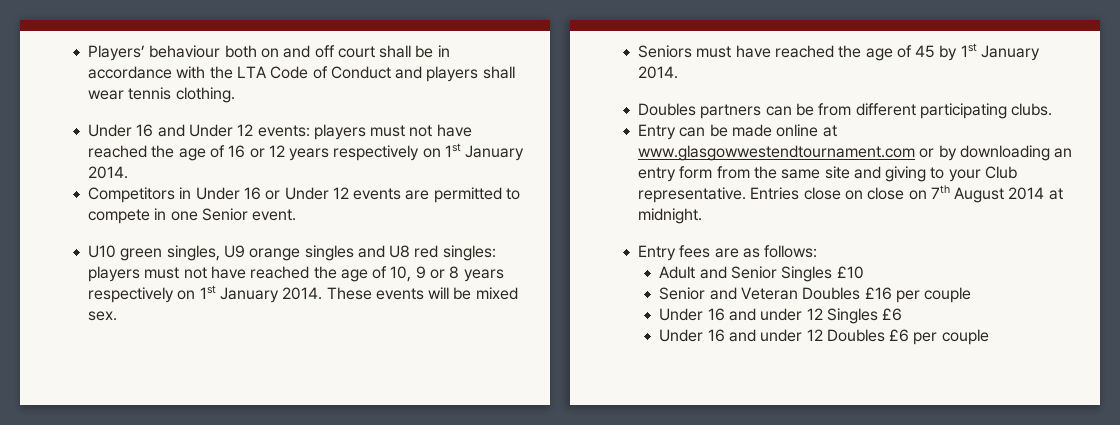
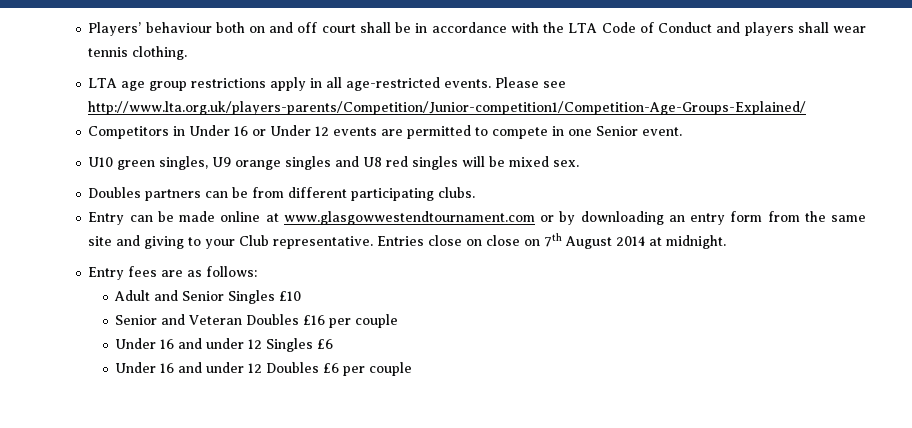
- Under 16 and Under 12 events: players must not have reached the age of 16 or 12 years respectively on 1st January 2014.
+ LTA age group restrictions apply in all age-restricted events. Please see http://www.lta.org.uk/players-parents/Competition/Junior-competition1/Competition-Age-Groups-Explained/
- U10 green singles, U9 orange singles and U8 red singles: players must not have reached the age of 10, 9 or 8 years respectively on 1st January 2014. These events will be mixed sex.
- Seniors must have reached the age of 45 by 1st January 2014.
+ U10 green singles, U9 orange singles and U8 red singles will be mixed sex.

